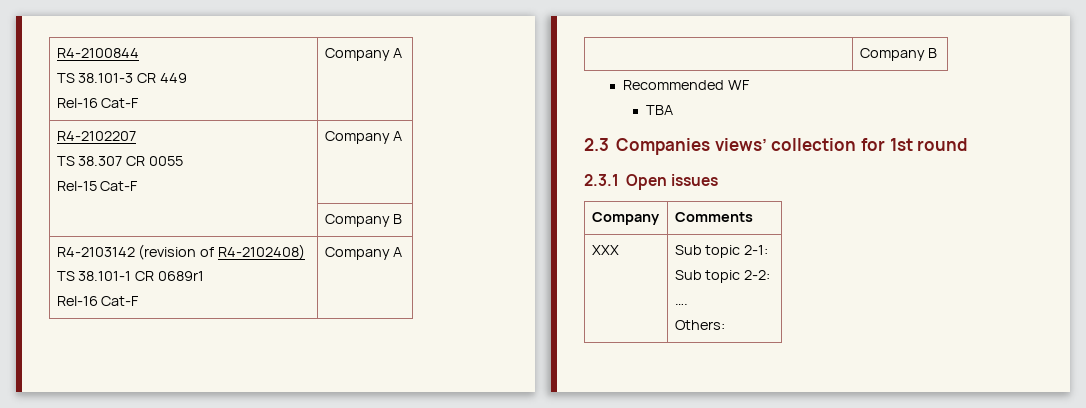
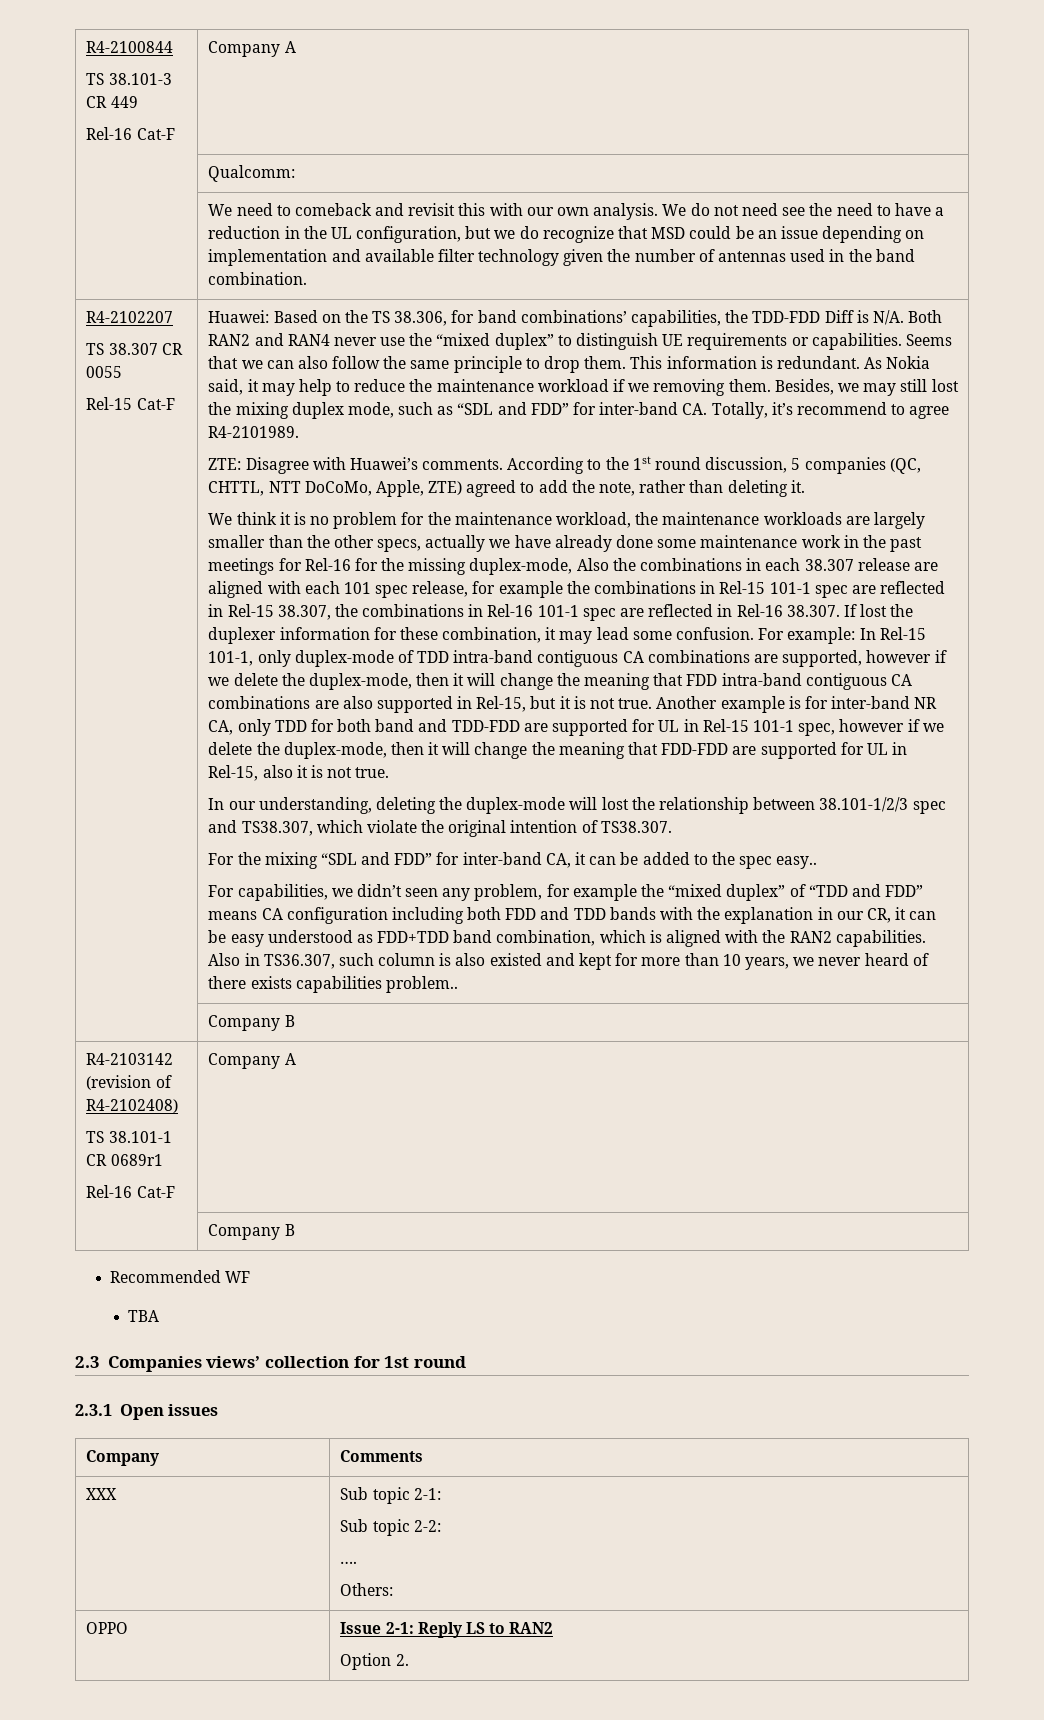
+ | Qualcomm:
+ | We need to comeback and revisit this with our own analysis. We do not need see the need to have a reduction in the UL configuration, but we do recognize that MSD could be an issue depending on implementation and available filter technology given the number of antennas used in the band combination.
- Rel-15 Cat-F | Company A
+ Rel-15 Cat-F | Huawei: Based on the TS 38.306, for band combinations’ capabilities, the TDD-FDD Diff is N/A. Both RAN2 and RAN4 never use the “mixed duplex” to distinguish UE requirements or capabilities. Seems that we can also follow the same principle to drop them. This information is redundant. As Nokia said, it may help to reduce the maintenance workload if we removing them. Besides, we may still lost the mixing duplex mode, such as “SDL and FDD” for inter-band CA. Totally, it’s recommend to agree R4-2101989.
+ ZTE: Disagree with Huawei’s comments. According to the 1st round discussion, 5 companies (QC, CHTTL, NTT DoCoMo, Apple, ZTE) agreed to add the note, rather than deleting it.
+ We think it is no problem for the maintenance workload, the maintenance workloads are largely smaller than the other specs, actually we have already done some maintenance work in the past meetings for Rel-16 for the missing duplex-mode, Also the combinations in each 38.307 release are aligned with each 101 spec release, for example the combinations in Rel-15 101-1 spec are reflected in Rel-15 38.307, the combinations in Rel-16 101-1 spec are reflected in Rel-16 38.307. If lost the duplexer information for these combination, it may lead some confusion. For example: In Rel-15 101-1, only duplex-mode of TDD intra-band contiguous CA combinations are supported, however if we delete the duplex-mode, then it will change the meaning that FDD intra-band contiguous CA combinations are also supported in Rel-15, but it is not true. Another example is for inter-band NR CA, only TDD for both band and TDD-FDD are supported for UL in Rel-15 101-1 spec, however if we delete the duplex-mode, then it will change the meaning that FDD-FDD are supported for UL in Rel-15, also it is not true.
+ In our understanding, deleting the duplex-mode will lost the relationship between 38.101-1/2/3 spec and TS38.307, which violate the original intention of TS38.307.
+ For the mixing “SDL and FDD” for inter-band CA, it can be added to the spec easy..
+ For capabilities, we didn’t seen any problem, for example the “mixed duplex” of “TDD and FDD” means CA configuration including both FDD and TDD bands with the explanation in our CR, it can be easy understood as FDD+TDD band combination, which is aligned with the RAN2 capabilities. Also in TS36.307, such column is also existed and kept for more than 10 years, we never heard of there exists capabilities problem..
+ OPPO | Issue 2-1: Reply LS to RAN2
+ Option 2.

